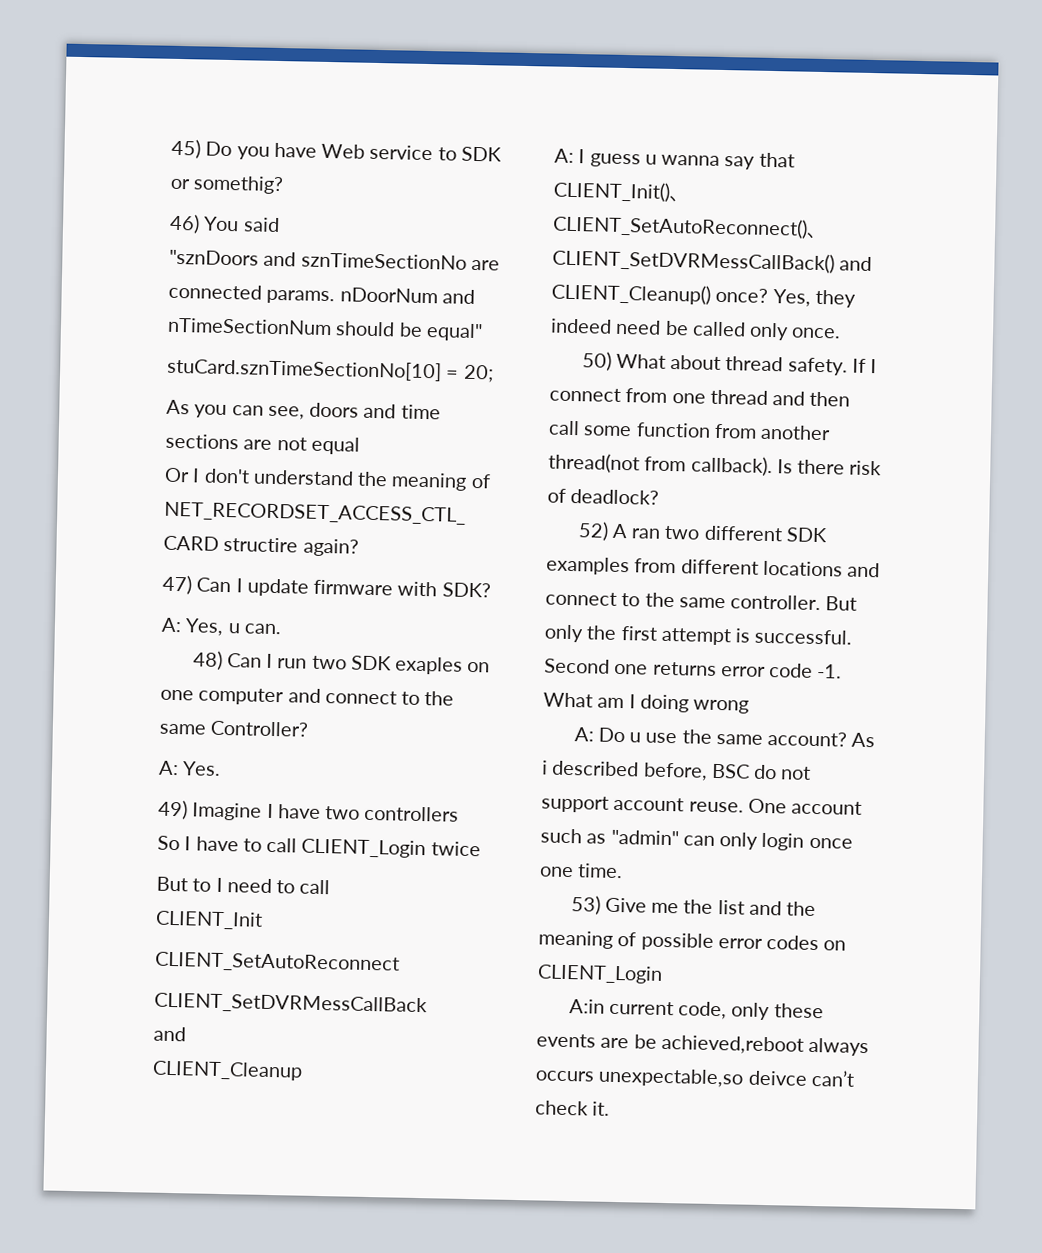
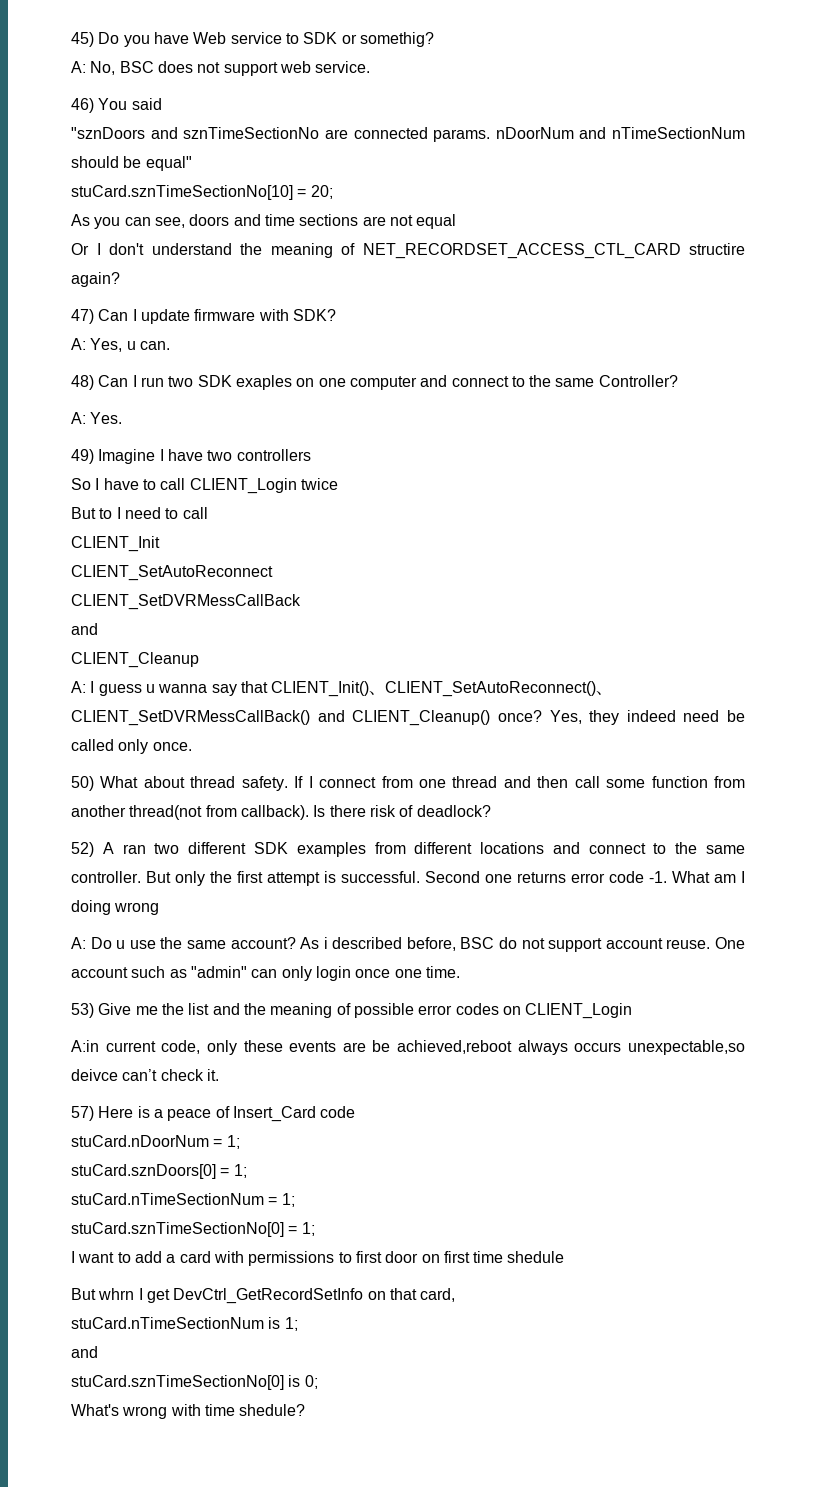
+ A: No, BSC does not support web service.
+ 57) Here is a peace of Insert_Card code
+ stuCard.nDoorNum = 1;
+ stuCard.sznDoors[0] = 1;
+ stuCard.nTimeSectionNum = 1;
+ stuCard.sznTimeSectionNo[0] = 1;
+ I want to add a card with permissions to first door on first time shedule
+ But whrn I get DevCtrl_GetRecordSetInfo on that card,
+ stuCard.nTimeSectionNum is 1;
+ and
+ stuCard.sznTimeSectionNo[0] is 0;
+ What's wrong with time shedule?

